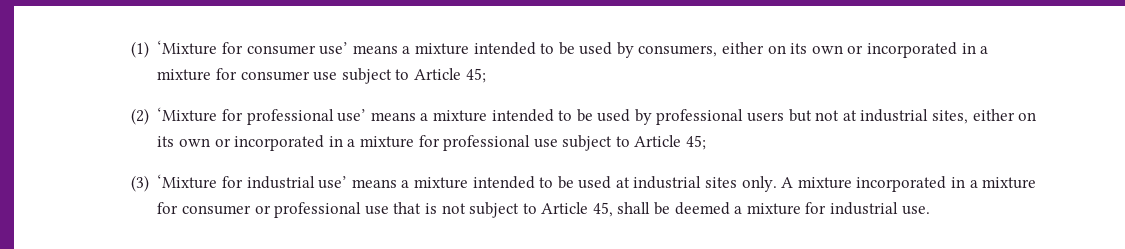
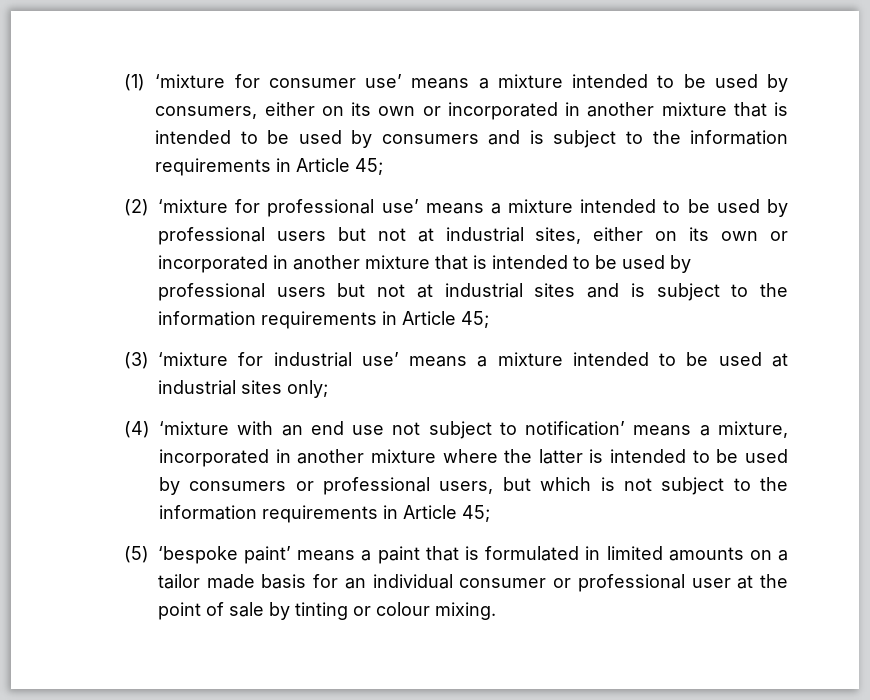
- (1) ‘Mixture for consumer use’ means a mixture intended to be used by consumers, either on its own or incorporated in a mixture for consumer use subject to Article 45;
+ (1) ‘mixture for consumer use’ means a mixture intended to be used by consumers, either on its own or incorporated in another mixture that is intended to be used by consumers and is subject to the information requirements in Article 45;
- (2) ‘Mixture for professional use’ means a mixture intended to be used by professional users but not at industrial sites, either on its own or incorporated in a mixture for professional use subject to Article 45;
+ (2) ‘mixture for professional use’ means a mixture intended to be used by professional users but not at industrial sites, either on its own or incorporated in another mixture that is intended to be used by professional users but not at industrial sites and is subject to the information requirements in Article 45;
- (3) ‘Mixture for industrial use’ means a mixture intended to be used at industrial sites only. A mixture incorporated in a mixture for consumer or professional use that is not subject to Article 45, shall be deemed a mixture for industrial use.
+ (3) ‘mixture for industrial use’ means a mixture intended to be used at industrial sites only;
+ (4) ‘mixture with an end use not subject to notification’ means a mixture, incorporated in another mixture where the latter is intended to be used by consumers or professional users, but which is not subject to the information requirements in Article 45;
+ (5) ‘bespoke paint’ means a paint that is formulated in limited amounts on a tailor made basis for an individual consumer or professional user at the point of sale by tinting or colour mixing.

